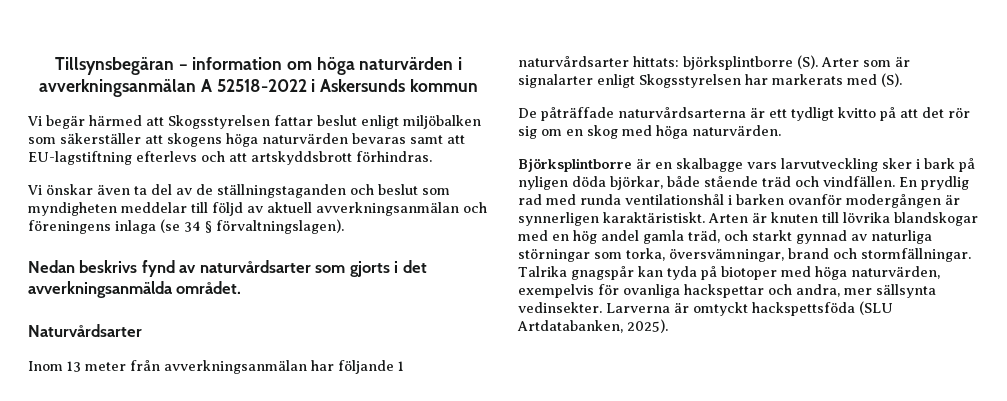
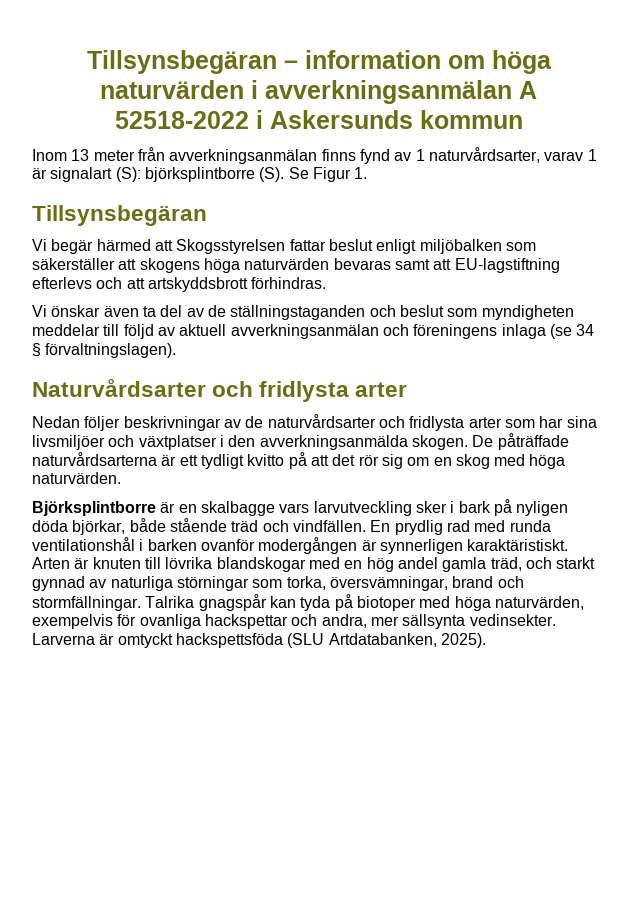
+ Inom 13 meter från avverkningsanmälan finns fynd av 1 naturvårdsarter, varav 1 är signalart (S): björksplintborre (S). Se Figur 1.
+ Tillsynsbegäran
- Nedan beskrivs fynd av naturvårdsarter som gjorts i det avverkningsanmälda området.
- Naturvårdsarter
- Inom 13 meter från avverkningsanmälan har följande 1 naturvårdsarter hittats: björksplintborre (S). Arter som är signalarter enligt Skogsstyrelsen har markerats med (S).
- De påträffade naturvårdsarterna är ett tydligt kvitto på att det rör sig om en skog med höga naturvärden.
+ Naturvårdsarter och fridlysta arter
+ Nedan följer beskrivningar av de naturvårdsarter och fridlysta arter som har sina livsmiljöer och växtplatser i den avverkningsanmälda skogen. De påträffade naturvårdsarterna är ett tydligt kvitto på att det rör sig om en skog med höga naturvärden.

